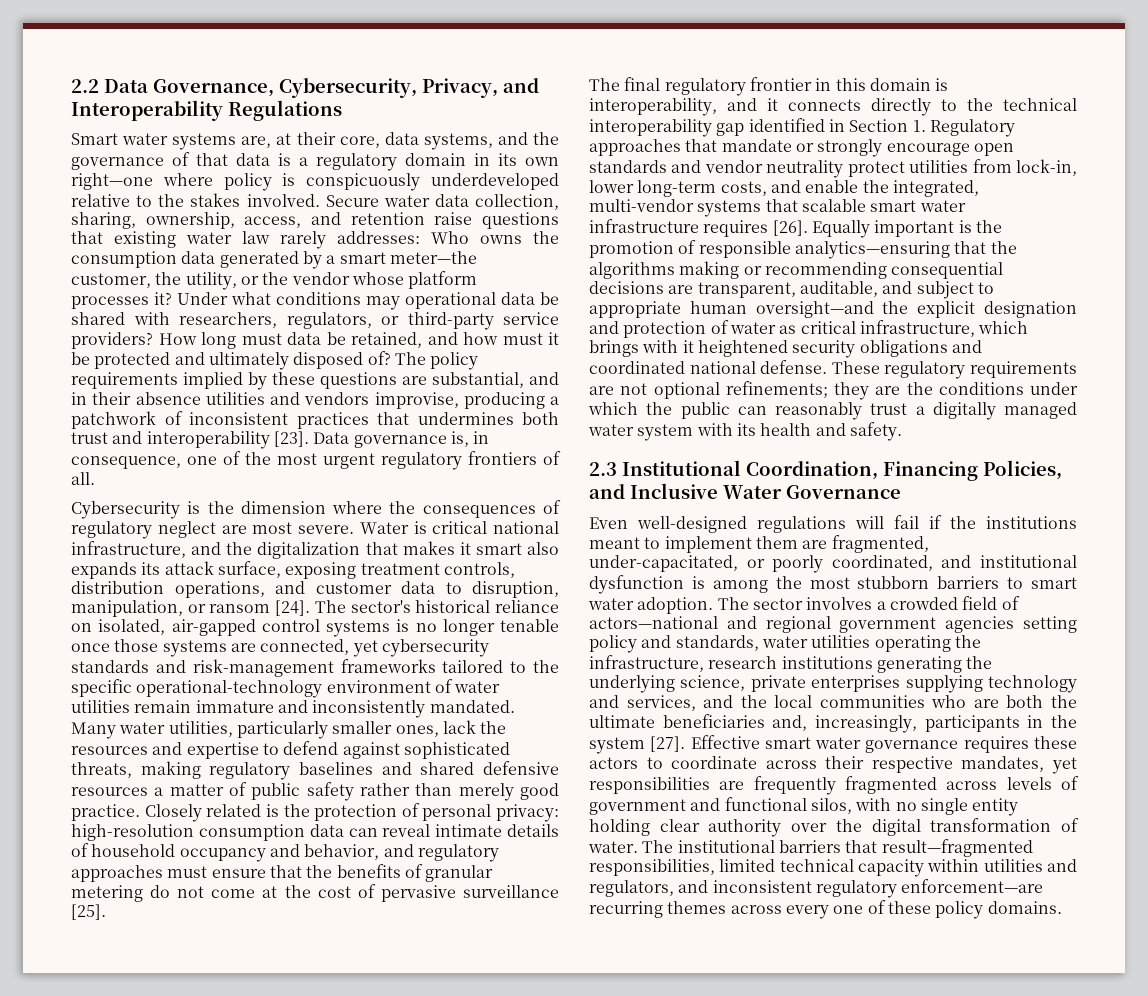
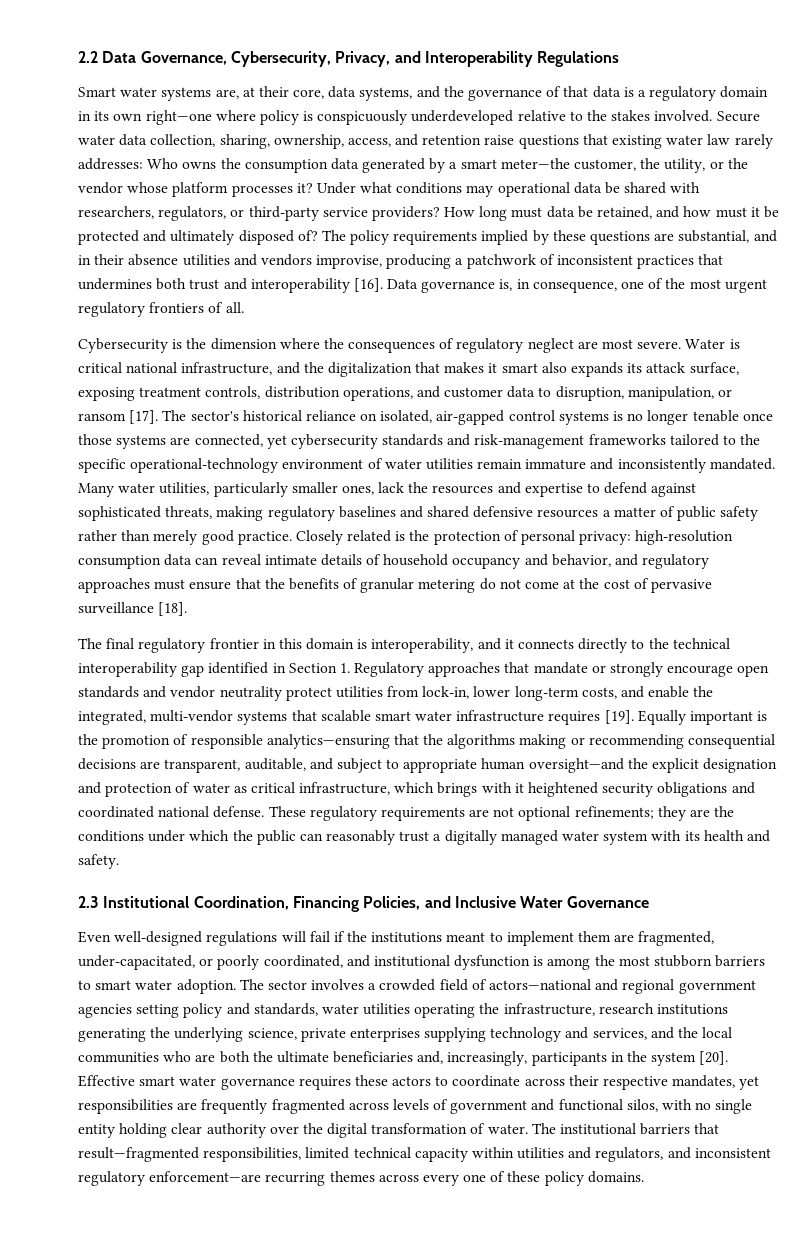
- The policy requirements implied by these questions are substantial, and in their absence utilities and vendors improvise, producing a patchwork of inconsistent practices that undermines both trust and interoperability [23].
+ The policy requirements implied by these questions are substantial, and in their absence utilities and vendors improvise, producing a patchwork of inconsistent practices that undermines both trust and interoperability [16].
- Water is critical national infrastructure, and the digitalization that makes it smart also expands its attack surface, exposing treatment controls, distribution operations, and customer data to disruption, manipulation, or ransom [24].
+ Water is critical national infrastructure, and the digitalization that makes it smart also expands its attack surface, exposing treatment controls, distribution operations, and customer data to disruption, manipulation, or ransom [17].
- Closely related is the protection of personal privacy: high-resolution consumption data can reveal intimate details of household occupancy and behavior, and regulatory approaches must ensure that the benefits of granular metering do not come at the cost of pervasive surveillance [25].
+ Closely related is the protection of personal privacy: high-resolution consumption data can reveal intimate details of household occupancy and behavior, and regulatory approaches must ensure that the benefits of granular metering do not come at the cost of pervasive surveillance [18].
- The final regulatory frontier in this domain is interoperability, and it connects directly to the technical interoperability gap identified in Section 1. Regulatory approaches that mandate or strongly encourage open standards and vendor neutrality protect utilities from lock-in, lower long-term costs, and enable the integrated, multi-vendor systems that scalable smart water infrastructure requires [26].
+ The final regulatory frontier in this domain is interoperability, and it connects directly to the technical interoperability gap identified in Section 1. Regulatory approaches that mandate or strongly encourage open standards and vendor neutrality protect utilities from lock-in, lower long-term costs, and enable the integrated, multi-vendor systems that scalable smart water infrastructure requires [19].
- The sector involves a crowded field of actors—national and regional government agencies setting policy and standards, water utilities operating the infrastructure, research institutions generating the underlying science, private enterprises supplying technology and services, and the local communities who are both the ultimate beneficiaries and, increasingly, participants in the system [27].
+ The sector involves a crowded field of actors—national and regional government agencies setting policy and standards, water utilities operating the infrastructure, research institutions generating the underlying science, private enterprises supplying technology and services, and the local communities who are both the ultimate beneficiaries and, increasingly, participants in the system [20].

